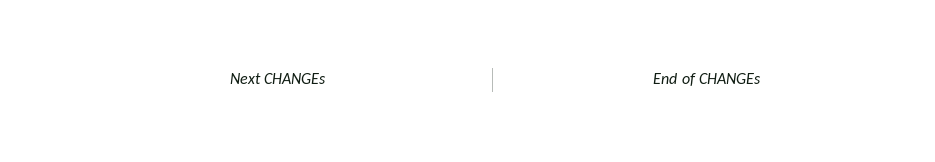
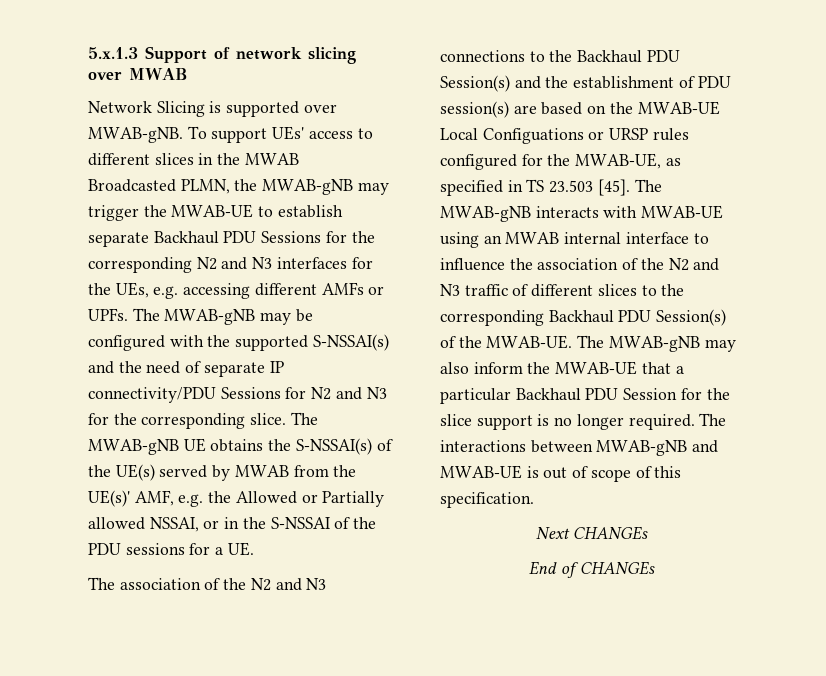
+ 5.x.1.3 Support of network slicing over MWAB
+ Network Slicing is supported over MWAB-gNB. To support UEs' access to different slices in the MWAB Broadcasted PLMN, the MWAB-gNB may trigger the MWAB-UE to establish separate Backhaul PDU Sessions for the corresponding N2 and N3 interfaces for the UEs, e.g. accessing different AMFs or UPFs. The MWAB-gNB may be configured with the supported S-NSSAI(s) and the need of separate IP connectivity/PDU Sessions for N2 and N3 for the corresponding slice. The MWAB-gNB UE obtains the S-NSSAI(s) of the UE(s) served by MWAB from the UE(s)' AMF, e.g. the Allowed or Partially allowed NSSAI, or in the S-NSSAI of the PDU sessions for a UE.
+ The association of the N2 and N3 connections to the Backhaul PDU Session(s) and the establishment of PDU session(s) are based on the MWAB-UE Local Configuations or URSP rules configured for the MWAB-UE, as specified in TS 23.503 [45]. The MWAB-gNB interacts with MWAB-UE using an MWAB internal interface to influence the association of the N2 and N3 traffic of different slices to the corresponding Backhaul PDU Session(s) of the MWAB-UE. The MWAB-gNB may also inform the MWAB-UE that a particular Backhaul PDU Session for the slice support is no longer required. The interactions between MWAB-gNB and MWAB-UE is out of scope of this specification.

